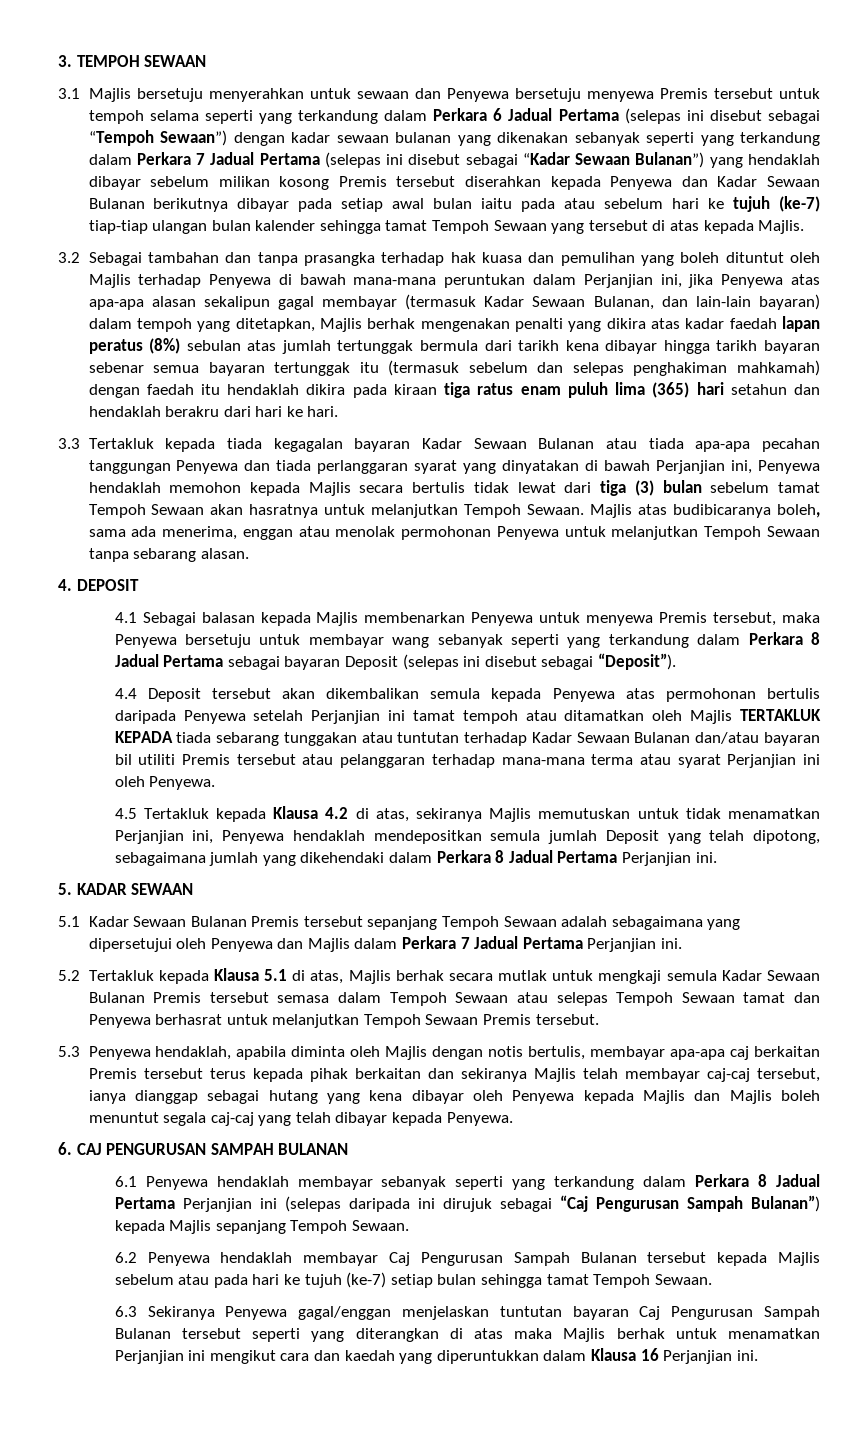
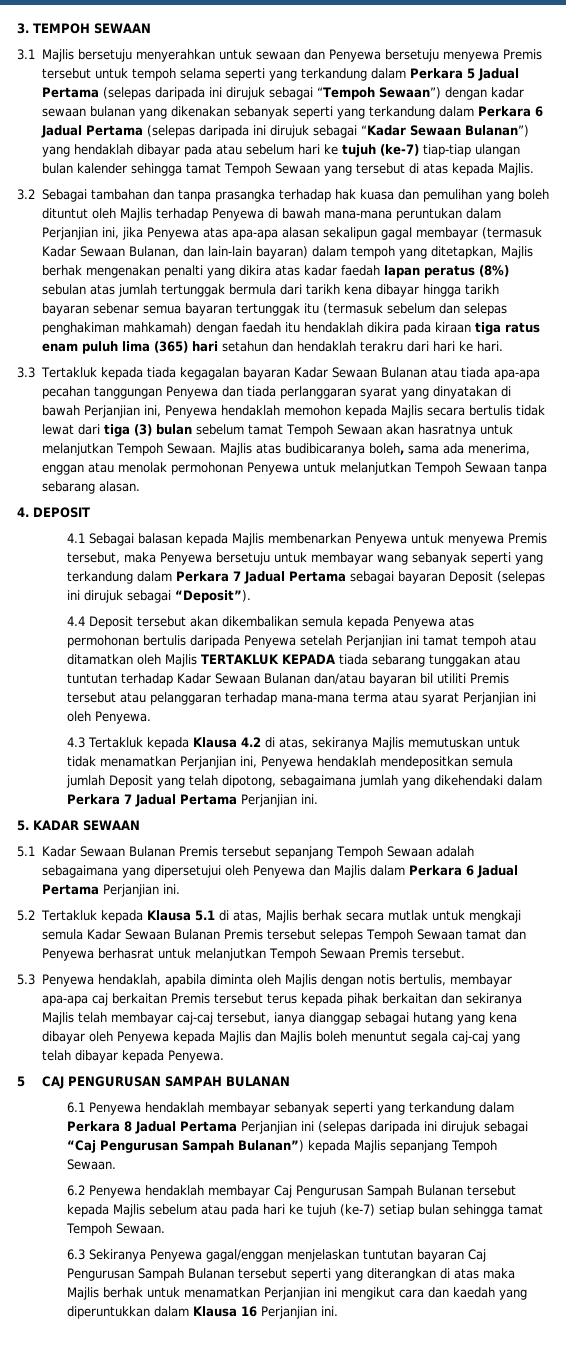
- 3.1 Majlis bersetuju menyerahkan untuk sewaan dan Penyewa bersetuju menyewa Premis tersebut untuk tempoh selama seperti yang terkandung dalam Perkara 6 Jadual Pertama (selepas ini disebut sebagai “Tempoh Sewaan”) dengan kadar sewaan bulanan yang dikenakan sebanyak seperti yang terkandung dalam Perkara 7 Jadual Pertama (selepas ini disebut sebagai “Kadar Sewaan Bulanan”) yang hendaklah dibayar sebelum milikan kosong Premis tersebut diserahkan kepada Penyewa dan Kadar Sewaan Bulanan berikutnya dibayar pada setiap awal bulan iaitu pada atau sebelum hari ke tujuh (ke-7) tiap-tiap ulangan bulan kalender sehingga tamat Tempoh Sewaan yang tersebut di atas kepada Majlis.
+ 3.1 Majlis bersetuju menyerahkan untuk sewaan dan Penyewa bersetuju menyewa Premis tersebut untuk tempoh selama seperti yang terkandung dalam Perkara 5 Jadual Pertama (selepas daripada ini dirujuk sebagai “Tempoh Sewaan”) dengan kadar sewaan bulanan yang dikenakan sebanyak seperti yang terkandung dalam Perkara 6 Jadual Pertama (selepas daripada ini dirujuk sebagai “Kadar Sewaan Bulanan”) yang hendaklah dibayar pada atau sebelum hari ke tujuh (ke-7) tiap-tiap ulangan bulan kalender sehingga tamat Tempoh Sewaan yang tersebut di atas kepada Majlis.
- 3.2 Sebagai tambahan dan tanpa prasangka terhadap hak kuasa dan pemulihan yang boleh dituntut oleh Majlis terhadap Penyewa di bawah mana-mana peruntukan dalam Perjanjian ini, jika Penyewa atas apa-apa alasan sekalipun gagal membayar (termasuk Kadar Sewaan Bulanan, dan lain-lain bayaran) dalam tempoh yang ditetapkan, Majlis berhak mengenakan penalti yang dikira atas kadar faedah lapan peratus (8%) sebulan atas jumlah tertunggak bermula dari tarikh kena dibayar hingga tarikh bayaran sebenar semua bayaran tertunggak itu (termasuk sebelum dan selepas penghakiman mahkamah) dengan faedah itu hendaklah dikira pada kiraan tiga ratus enam puluh lima (365) hari setahun dan hendaklah berakru dari hari ke hari.
+ 3.2 Sebagai tambahan dan tanpa prasangka terhadap hak kuasa dan pemulihan yang boleh dituntut oleh Majlis terhadap Penyewa di bawah mana-mana peruntukan dalam Perjanjian ini, jika Penyewa atas apa-apa alasan sekalipun gagal membayar (termasuk Kadar Sewaan Bulanan, dan lain-lain bayaran) dalam tempoh yang ditetapkan, Majlis berhak mengenakan penalti yang dikira atas kadar faedah lapan peratus (8%) sebulan atas jumlah tertunggak bermula dari tarikh kena dibayar hingga tarikh bayaran sebenar semua bayaran tertunggak itu (termasuk sebelum dan selepas penghakiman mahkamah) dengan faedah itu hendaklah dikira pada kiraan tiga ratus enam puluh lima (365) hari setahun dan hendaklah terakru dari hari ke hari.
- 4.1 Sebagai balasan kepada Majlis membenarkan Penyewa untuk menyewa Premis tersebut, maka Penyewa bersetuju untuk membayar wang sebanyak seperti yang terkandung dalam Perkara 8 Jadual Pertama sebagai bayaran Deposit (selepas ini disebut sebagai “Deposit”).
+ 4.1 Sebagai balasan kepada Majlis membenarkan Penyewa untuk menyewa Premis tersebut, maka Penyewa bersetuju untuk membayar wang sebanyak seperti yang terkandung dalam Perkara 7 Jadual Pertama sebagai bayaran Deposit (selepas ini dirujuk sebagai “Deposit”).
- 4.5 Tertakluk kepada Klausa 4.2 di atas, sekiranya Majlis memutuskan untuk tidak menamatkan Perjanjian ini, Penyewa hendaklah mendepositkan semula jumlah Deposit yang telah dipotong, sebagaimana jumlah yang dikehendaki dalam Perkara 8 Jadual Pertama Perjanjian ini.
+ 4.3 Tertakluk kepada Klausa 4.2 di atas, sekiranya Majlis memutuskan untuk tidak menamatkan Perjanjian ini, Penyewa hendaklah mendepositkan semula jumlah Deposit yang telah dipotong, sebagaimana jumlah yang dikehendaki dalam Perkara 7 Jadual Pertama Perjanjian ini.
- 5.1 Kadar Sewaan Bulanan Premis tersebut sepanjang Tempoh Sewaan adalah sebagaimana yang dipersetujui oleh Penyewa dan Majlis dalam Perkara 7 Jadual Pertama Perjanjian ini.
+ 5.1 Kadar Sewaan Bulanan Premis tersebut sepanjang Tempoh Sewaan adalah sebagaimana yang dipersetujui oleh Penyewa dan Majlis dalam Perkara 6 Jadual Pertama Perjanjian ini.
- 5.2 Tertakluk kepada Klausa 5.1 di atas, Majlis berhak secara mutlak untuk mengkaji semula Kadar Sewaan Bulanan Premis tersebut semasa dalam Tempoh Sewaan atau selepas Tempoh Sewaan tamat dan Penyewa berhasrat untuk melanjutkan Tempoh Sewaan Premis tersebut.
+ 5.2 Tertakluk kepada Klausa 5.1 di atas, Majlis berhak secara mutlak untuk mengkaji semula Kadar Sewaan Bulanan Premis tersebut selepas Tempoh Sewaan tamat dan Penyewa berhasrat untuk melanjutkan Tempoh Sewaan Premis tersebut.
- 6. CAJ PENGURUSAN SAMPAH BULANAN
+ 5 CAJ PENGURUSAN SAMPAH BULANAN

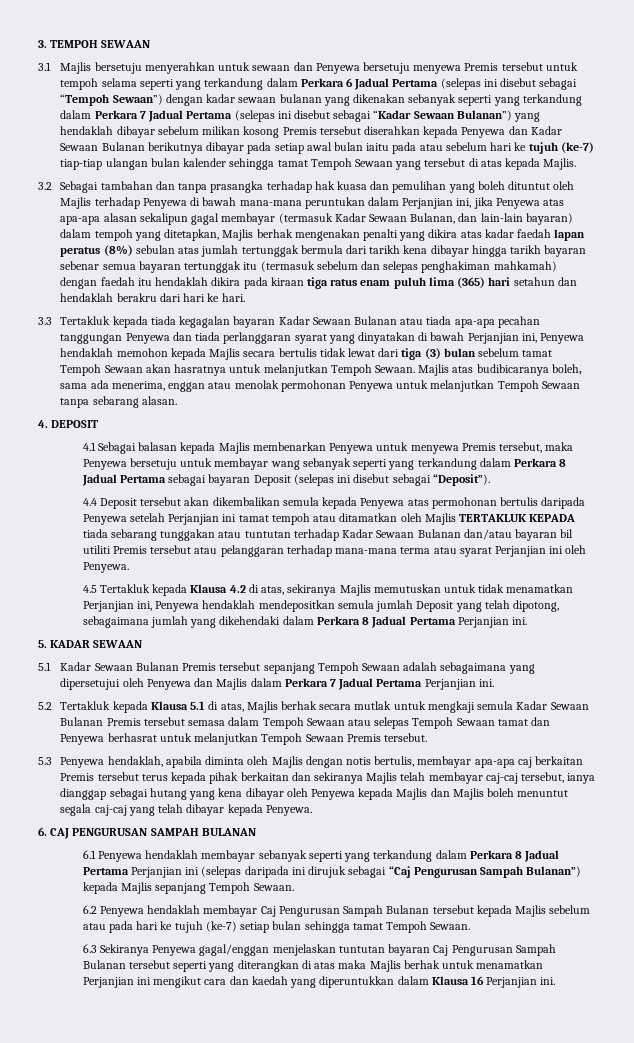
- 3.1 Majlis bersetuju menyerahkan untuk sewaan dan Penyewa bersetuju menyewa Premis tersebut untuk tempoh selama seperti yang terkandung dalam Perkara 5 Jadual Pertama (selepas daripada ini dirujuk sebagai “Tempoh Sewaan”) dengan kadar sewaan bulanan yang dikenakan sebanyak seperti yang terkandung dalam Perkara 6 Jadual Pertama (selepas daripada ini dirujuk sebagai “Kadar Sewaan Bulanan”) yang hendaklah dibayar pada atau sebelum hari ke tujuh (ke-7) tiap-tiap ulangan bulan kalender sehingga tamat Tempoh Sewaan yang tersebut di atas kepada Majlis.
+ 3.1 Majlis bersetuju menyerahkan untuk sewaan dan Penyewa bersetuju menyewa Premis tersebut untuk tempoh selama seperti yang terkandung dalam Perkara 6 Jadual Pertama (selepas ini disebut sebagai “Tempoh Sewaan”) dengan kadar sewaan bulanan yang dikenakan sebanyak seperti yang terkandung dalam Perkara 7 Jadual Pertama (selepas ini disebut sebagai “Kadar Sewaan Bulanan”) yang hendaklah dibayar sebelum milikan kosong Premis tersebut diserahkan kepada Penyewa dan Kadar Sewaan Bulanan berikutnya dibayar pada setiap awal bulan iaitu pada atau sebelum hari ke tujuh (ke-7) tiap-tiap ulangan bulan kalender sehingga tamat Tempoh Sewaan yang tersebut di atas kepada Majlis.
- 3.2 Sebagai tambahan dan tanpa prasangka terhadap hak kuasa dan pemulihan yang boleh dituntut oleh Majlis terhadap Penyewa di bawah mana-mana peruntukan dalam Perjanjian ini, jika Penyewa atas apa-apa alasan sekalipun gagal membayar (termasuk Kadar Sewaan Bulanan, dan lain-lain bayaran) dalam tempoh yang ditetapkan, Majlis berhak mengenakan penalti yang dikira atas kadar faedah lapan peratus (8%) sebulan atas jumlah tertunggak bermula dari tarikh kena dibayar hingga tarikh bayaran sebenar semua bayaran tertunggak itu (termasuk sebelum dan selepas penghakiman mahkamah) dengan faedah itu hendaklah dikira pada kiraan tiga ratus enam puluh lima (365) hari setahun dan hendaklah terakru dari hari ke hari.
+ 3.2 Sebagai tambahan dan tanpa prasangka terhadap hak kuasa dan pemulihan yang boleh dituntut oleh Majlis terhadap Penyewa di bawah mana-mana peruntukan dalam Perjanjian ini, jika Penyewa atas apa-apa alasan sekalipun gagal membayar (termasuk Kadar Sewaan Bulanan, dan lain-lain bayaran) dalam tempoh yang ditetapkan, Majlis berhak mengenakan penalti yang dikira atas kadar faedah lapan peratus (8%) sebulan atas jumlah tertunggak bermula dari tarikh kena dibayar hingga tarikh bayaran sebenar semua bayaran tertunggak itu (termasuk sebelum dan selepas penghakiman mahkamah) dengan faedah itu hendaklah dikira pada kiraan tiga ratus enam puluh lima (365) hari setahun dan hendaklah berakru dari hari ke hari.
- 4.1 Sebagai balasan kepada Majlis membenarkan Penyewa untuk menyewa Premis tersebut, maka Penyewa bersetuju untuk membayar wang sebanyak seperti yang terkandung dalam Perkara 7 Jadual Pertama sebagai bayaran Deposit (selepas ini dirujuk sebagai “Deposit”).
+ 4.1 Sebagai balasan kepada Majlis membenarkan Penyewa untuk menyewa Premis tersebut, maka Penyewa bersetuju untuk membayar wang sebanyak seperti yang terkandung dalam Perkara 8 Jadual Pertama sebagai bayaran Deposit (selepas ini disebut sebagai “Deposit”).
- 4.3 Tertakluk kepada Klausa 4.2 di atas, sekiranya Majlis memutuskan untuk tidak menamatkan Perjanjian ini, Penyewa hendaklah mendepositkan semula jumlah Deposit yang telah dipotong, sebagaimana jumlah yang dikehendaki dalam Perkara 7 Jadual Pertama Perjanjian ini.
+ 4.5 Tertakluk kepada Klausa 4.2 di atas, sekiranya Majlis memutuskan untuk tidak menamatkan Perjanjian ini, Penyewa hendaklah mendepositkan semula jumlah Deposit yang telah dipotong, sebagaimana jumlah yang dikehendaki dalam Perkara 8 Jadual Pertama Perjanjian ini.
- 5.1 Kadar Sewaan Bulanan Premis tersebut sepanjang Tempoh Sewaan adalah sebagaimana yang dipersetujui oleh Penyewa dan Majlis dalam Perkara 6 Jadual Pertama Perjanjian ini.
+ 5.1 Kadar Sewaan Bulanan Premis tersebut sepanjang Tempoh Sewaan adalah sebagaimana yang dipersetujui oleh Penyewa dan Majlis dalam Perkara 7 Jadual Pertama Perjanjian ini.
- 5.2 Tertakluk kepada Klausa 5.1 di atas, Majlis berhak secara mutlak untuk mengkaji semula Kadar Sewaan Bulanan Premis tersebut selepas Tempoh Sewaan tamat dan Penyewa berhasrat untuk melanjutkan Tempoh Sewaan Premis tersebut.
+ 5.2 Tertakluk kepada Klausa 5.1 di atas, Majlis berhak secara mutlak untuk mengkaji semula Kadar Sewaan Bulanan Premis tersebut semasa dalam Tempoh Sewaan atau selepas Tempoh Sewaan tamat dan Penyewa berhasrat untuk melanjutkan Tempoh Sewaan Premis tersebut.
- 5 CAJ PENGURUSAN SAMPAH BULANAN
+ 6. CAJ PENGURUSAN SAMPAH BULANAN

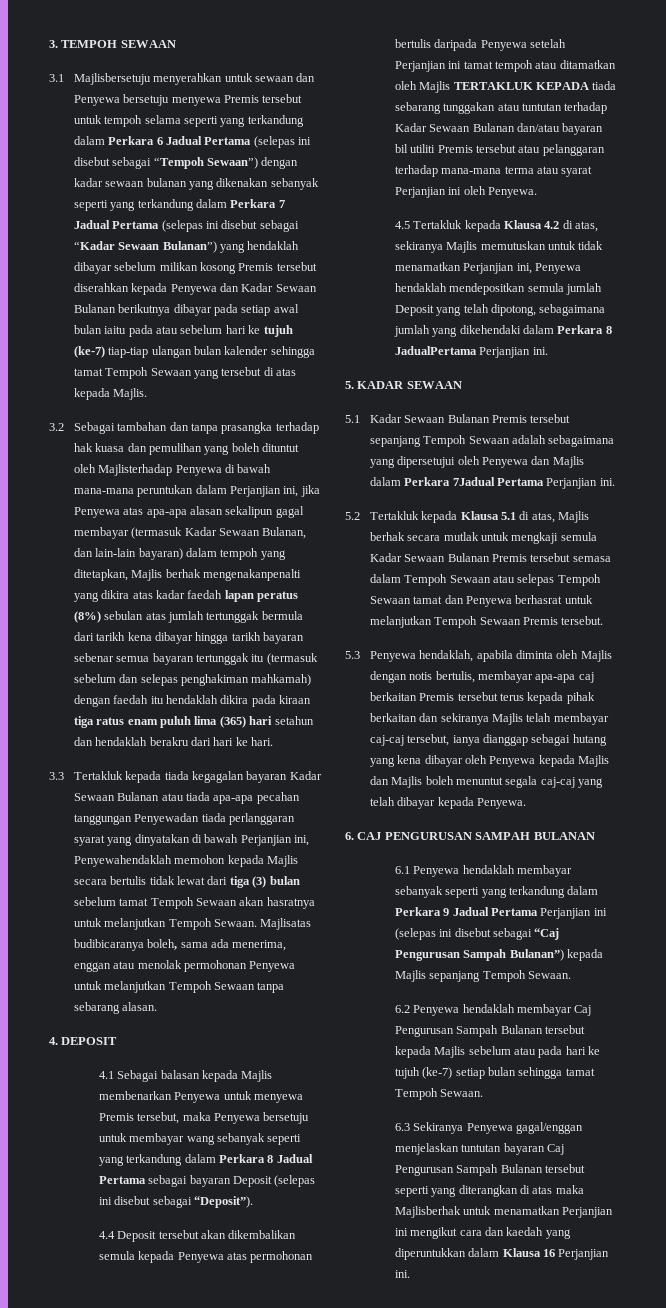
- 3.1 Majlis bersetuju menyerahkan untuk sewaan dan Penyewa bersetuju menyewa Premis tersebut untuk tempoh selama seperti yang terkandung dalam Perkara 6 Jadual Pertama (selepas ini disebut sebagai “Tempoh Sewaan”) dengan kadar sewaan bulanan yang dikenakan sebanyak seperti yang terkandung dalam Perkara 7 Jadual Pertama (selepas ini disebut sebagai “Kadar Sewaan Bulanan”) yang hendaklah dibayar sebelum milikan kosong Premis tersebut diserahkan kepada Penyewa dan Kadar Sewaan Bulanan berikutnya dibayar pada setiap awal bulan iaitu pada atau sebelum hari ke tujuh (ke-7) tiap-tiap ulangan bulan kalender sehingga tamat Tempoh Sewaan yang tersebut di atas kepada Majlis.
+ 3.1 Majlisbersetuju menyerahkan untuk sewaan dan Penyewa bersetuju menyewa Premis tersebut untuk tempoh selama seperti yang terkandung dalam Perkara 6 Jadual Pertama (selepas ini disebut sebagai “Tempoh Sewaan”) dengan kadar sewaan bulanan yang dikenakan sebanyak seperti yang terkandung dalam Perkara 7 Jadual Pertama (selepas ini disebut sebagai “Kadar Sewaan Bulanan”) yang hendaklah dibayar sebelum milikan kosong Premis tersebut diserahkan kepada Penyewa dan Kadar Sewaan Bulanan berikutnya dibayar pada setiap awal bulan iaitu pada atau sebelum hari ke tujuh (ke-7) tiap-tiap ulangan bulan kalender sehingga tamat Tempoh Sewaan yang tersebut di atas kepada Majlis.
- 3.2 Sebagai tambahan dan tanpa prasangka terhadap hak kuasa dan pemulihan yang boleh dituntut oleh Majlis terhadap Penyewa di bawah mana-mana peruntukan dalam Perjanjian ini, jika Penyewa atas apa-apa alasan sekalipun gagal membayar (termasuk Kadar Sewaan Bulanan, dan lain-lain bayaran) dalam tempoh yang ditetapkan, Majlis berhak mengenakan penalti yang dikira atas kadar faedah lapan peratus (8%) sebulan atas jumlah tertunggak bermula dari tarikh kena dibayar hingga tarikh bayaran sebenar semua bayaran tertunggak itu (termasuk sebelum dan selepas penghakiman mahkamah) dengan faedah itu hendaklah dikira pada kiraan tiga ratus enam puluh lima (365) hari setahun dan hendaklah berakru dari hari ke hari.
+ 3.2 Sebagai tambahan dan tanpa prasangka terhadap hak kuasa dan pemulihan yang boleh dituntut oleh Majlisterhadap Penyewa di bawah mana-mana peruntukan dalam Perjanjian ini, jika Penyewa atas apa-apa alasan sekalipun gagal membayar (termasuk Kadar Sewaan Bulanan, dan lain-lain bayaran) dalam tempoh yang ditetapkan, Majlis berhak mengenakanpenalti yang dikira atas kadar faedah lapan peratus (8%) sebulan atas jumlah tertunggak bermula dari tarikh kena dibayar hingga tarikh bayaran sebenar semua bayaran tertunggak itu (termasuk sebelum dan selepas penghakiman mahkamah) dengan faedah itu hendaklah dikira pada kiraan tiga ratus enam puluh lima (365) hari setahun dan hendaklah berakru dari hari ke hari.
- 3.3 Tertakluk kepada tiada kegagalan bayaran Kadar Sewaan Bulanan atau tiada apa-apa pecahan tanggungan Penyewa dan tiada perlanggaran syarat yang dinyatakan di bawah Perjanjian ini, Penyewa hendaklah memohon kepada Majlis secara bertulis tidak lewat dari tiga (3) bulan sebelum tamat Tempoh Sewaan akan hasratnya untuk melanjutkan Tempoh Sewaan.
+ 3.3 Tertakluk kepada tiada kegagalan bayaran Kadar Sewaan Bulanan atau tiada apa-apa pecahan tanggungan Penyewadan tiada perlanggaran syarat yang dinyatakan di bawah Perjanjian ini, Penyewahendaklah memohon kepada Majlis secara bertulis tidak lewat dari tiga (3) bulan sebelum tamat Tempoh Sewaan akan hasratnya untuk melanjutkan Tempoh Sewaan.
- Majlis atas budibicaranya boleh, sama ada menerima, enggan atau menolak permohonan Penyewa untuk melanjutkan Tempoh Sewaan tanpa sebarang alasan.
+ Majlisatas budibicaranya boleh, sama ada menerima, enggan atau menolak permohonan Penyewa untuk melanjutkan Tempoh Sewaan tanpa sebarang alasan.
- 4.5 Tertakluk kepada Klausa 4.2 di atas, sekiranya Majlis memutuskan untuk tidak menamatkan Perjanjian ini, Penyewa hendaklah mendepositkan semula jumlah Deposit yang telah dipotong, sebagaimana jumlah yang dikehendaki dalam Perkara 8 Jadual Pertama Perjanjian ini.
+ 4.5 Tertakluk kepada Klausa 4.2 di atas, sekiranya Majlis memutuskan untuk tidak menamatkan Perjanjian ini, Penyewa hendaklah mendepositkan semula jumlah Deposit yang telah dipotong, sebagaimana jumlah yang dikehendaki dalam Perkara 8 JadualPertama Perjanjian ini.
- 5.1 Kadar Sewaan Bulanan Premis tersebut sepanjang Tempoh Sewaan adalah sebagaimana yang dipersetujui oleh Penyewa dan Majlis dalam Perkara 7 Jadual Pertama Perjanjian ini.
+ 5.1 Kadar Sewaan Bulanan Premis tersebut sepanjang Tempoh Sewaan adalah sebagaimana yang dipersetujui oleh Penyewa dan Majlis dalam Perkara 7Jadual Pertama Perjanjian ini.
- 6.1 Penyewa hendaklah membayar sebanyak seperti yang terkandung dalam Perkara 8 Jadual Pertama Perjanjian ini (selepas daripada ini dirujuk sebagai “Caj Pengurusan Sampah Bulanan”) kepada Majlis sepanjang Tempoh Sewaan.
+ 6.1 Penyewa hendaklah membayar sebanyak seperti yang terkandung dalam Perkara 9 Jadual Pertama Perjanjian ini (selepas ini disebut sebagai “Caj Pengurusan Sampah Bulanan”) kepada Majlis sepanjang Tempoh Sewaan.
- 6.3 Sekiranya Penyewa gagal/enggan menjelaskan tuntutan bayaran Caj Pengurusan Sampah Bulanan tersebut seperti yang diterangkan di atas maka Majlis berhak untuk menamatkan Perjanjian ini mengikut cara dan kaedah yang diperuntukkan dalam Klausa 16 Perjanjian ini.
+ 6.3 Sekiranya Penyewa gagal/enggan menjelaskan tuntutan bayaran Caj Pengurusan Sampah Bulanan tersebut seperti yang diterangkan di atas maka Majlisberhak untuk menamatkan Perjanjian ini mengikut cara dan kaedah yang diperuntukkan dalam Klausa 16 Perjanjian ini.

